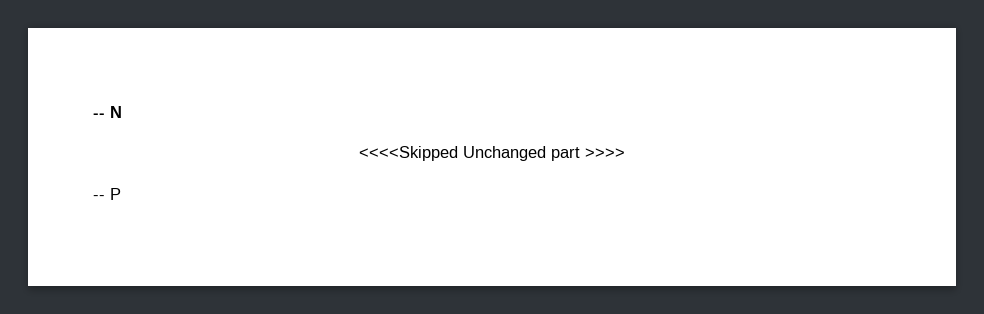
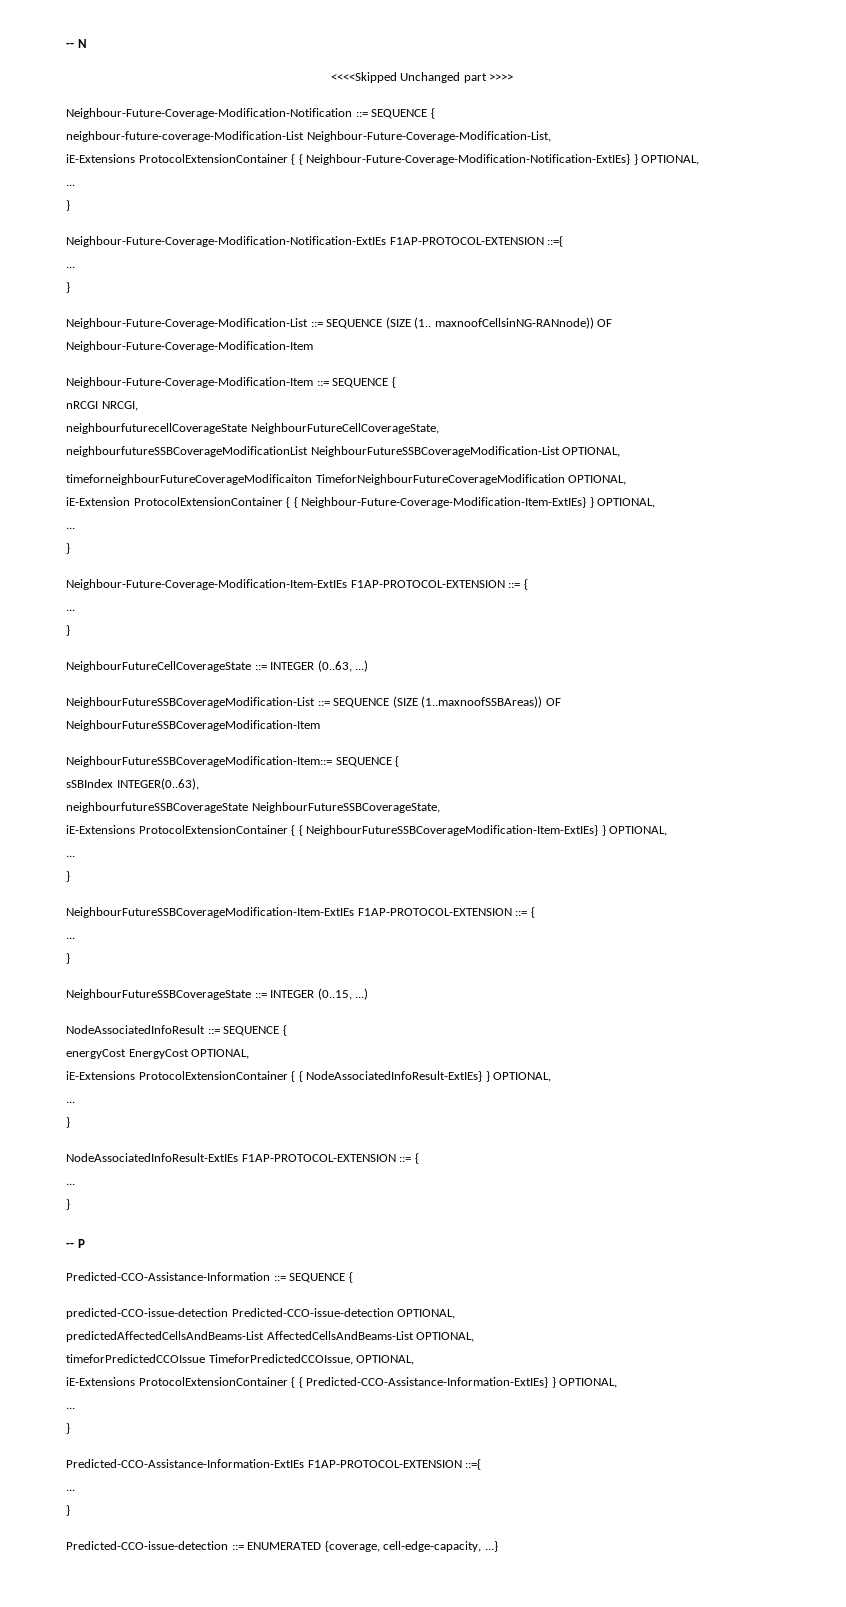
+ Neighbour-Future-Coverage-Modification-Notification ::= SEQUENCE {
+ neighbour-future-coverage-Modification-List Neighbour-Future-Coverage-Modification-List,
+ iE-Extensions ProtocolExtensionContainer { { Neighbour-Future-Coverage-Modification-Notification-ExtIEs} } OPTIONAL,
+ ...
+ }
+ Neighbour-Future-Coverage-Modification-Notification-ExtIEs F1AP-PROTOCOL-EXTENSION ::={
+ ...
+ }
+ Neighbour-Future-Coverage-Modification-List ::= SEQUENCE (SIZE (1.. maxnoofCellsinNG-RANnode)) OF Neighbour-Future-Coverage-Modification-Item
+ Neighbour-Future-Coverage-Modification-Item ::= SEQUENCE {
+ nRCGI NRCGI,
+ neighbourfuturecellCoverageState NeighbourFutureCellCoverageState,
+ neighbourfutureSSBCoverageModificationList NeighbourFutureSSBCoverageModification-List OPTIONAL,
+ timeforneighbourFutureCoverageModificaiton TimeforNeighbourFutureCoverageModification OPTIONAL,
+ iE-Extension ProtocolExtensionContainer { { Neighbour-Future-Coverage-Modification-Item-ExtIEs} } OPTIONAL,
+ ...
+ }
+ Neighbour-Future-Coverage-Modification-Item-ExtIEs F1AP-PROTOCOL-EXTENSION ::= {
+ ...
+ }
+ NeighbourFutureCellCoverageState ::= INTEGER (0..63, ...)
+ NeighbourFutureSSBCoverageModification-List ::= SEQUENCE (SIZE (1..maxnoofSSBAreas)) OF NeighbourFutureSSBCoverageModification-Item
+ NeighbourFutureSSBCoverageModification-Item::= SEQUENCE {
+ sSBIndex INTEGER(0..63),
+ neighbourfutureSSBCoverageState NeighbourFutureSSBCoverageState,
+ iE-Extensions ProtocolExtensionContainer { { NeighbourFutureSSBCoverageModification-Item-ExtIEs} } OPTIONAL,
+ ...
+ }
+ NeighbourFutureSSBCoverageModification-Item-ExtIEs F1AP-PROTOCOL-EXTENSION ::= {
+ ...
+ }
+ NeighbourFutureSSBCoverageState ::= INTEGER (0..15, ...)
+ NodeAssociatedInfoResult ::= SEQUENCE {
+ energyCost EnergyCost OPTIONAL,
+ iE-Extensions ProtocolExtensionContainer { { NodeAssociatedInfoResult-ExtIEs} } OPTIONAL,
+ ...
+ }
+ NodeAssociatedInfoResult-ExtIEs F1AP-PROTOCOL-EXTENSION ::= {
+ ...
+ }
  -- P
+ Predicted-CCO-Assistance-Information ::= SEQUENCE {
+ predicted-CCO-issue-detection Predicted-CCO-issue-detection OPTIONAL,
+ predictedAffectedCellsAndBeams-List AffectedCellsAndBeams-List OPTIONAL,
+ timeforPredictedCCOIssue TimeforPredictedCCOIssue, OPTIONAL,
+ iE-Extensions ProtocolExtensionContainer { { Predicted-CCO-Assistance-Information-ExtIEs} } OPTIONAL,
+ ...
+ }
+ Predicted-CCO-Assistance-Information-ExtIEs F1AP-PROTOCOL-EXTENSION ::={
+ ...
+ }
+ Predicted-CCO-issue-detection ::= ENUMERATED {coverage, cell-edge-capacity, ...}

